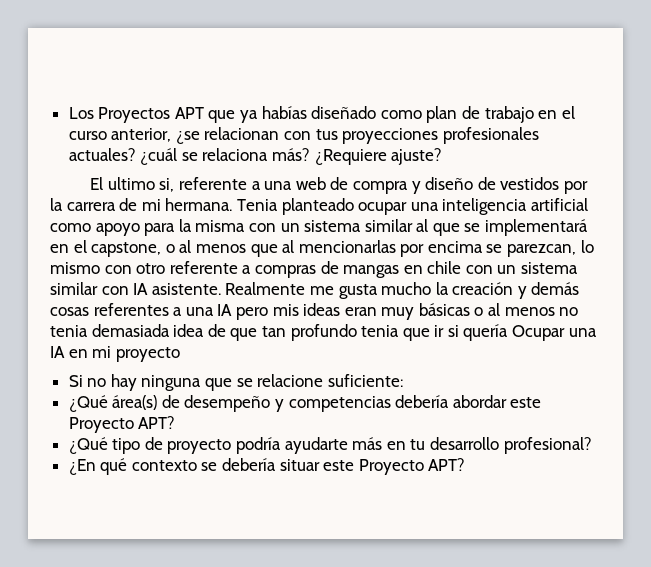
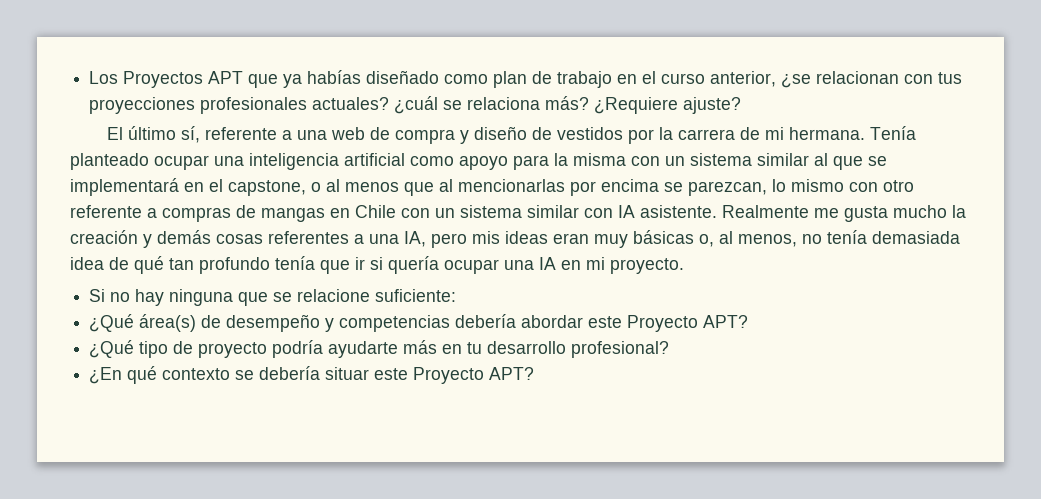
- El ultimo si, referente a una web de compra y diseño de vestidos por la carrera de mi hermana.
+ El último sí, referente a una web de compra y diseño de vestidos por la carrera de mi hermana.
- Tenia planteado ocupar una inteligencia artificial como apoyo para la misma con un sistema similar al que se implementará en el capstone, o al menos que al mencionarlas por encima se parezcan, lo mismo con otro referente a compras de mangas en chile con un sistema similar con IA asistente.
+ Tenía planteado ocupar una inteligencia artificial como apoyo para la misma con un sistema similar al que se implementará en el capstone, o al menos que al mencionarlas por encima se parezcan, lo mismo con otro referente a compras de mangas en Chile con un sistema similar con IA asistente.
- Realmente me gusta mucho la creación y demás cosas referentes a una IA pero mis ideas eran muy básicas o al menos no tenia demasiada idea de que tan profundo tenia que ir si quería Ocupar una IA en mi proyecto
+ Realmente me gusta mucho la creación y demás cosas referentes a una IA, pero mis ideas eran muy básicas o, al menos, no tenía demasiada idea de qué tan profundo tenía que ir si quería ocupar una IA en mi proyecto.

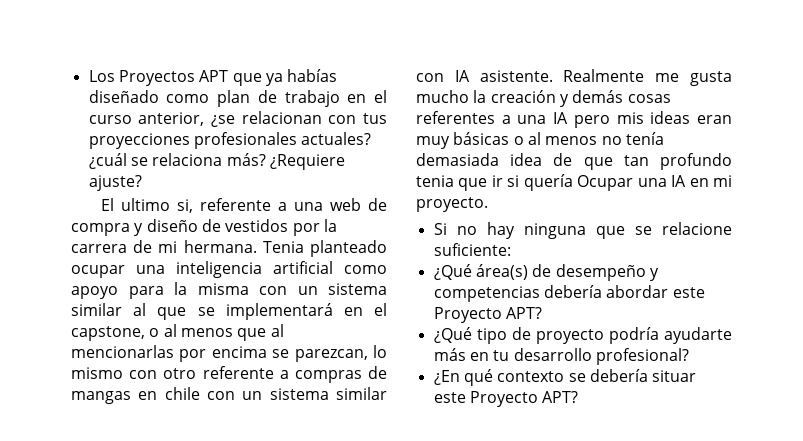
- El último sí, referente a una web de compra y diseño de vestidos por la carrera de mi hermana.
+ El ultimo si, referente a una web de compra y diseño de vestidos por la carrera de mi hermana.
- Tenía planteado ocupar una inteligencia artificial como apoyo para la misma con un sistema similar al que se implementará en el capstone, o al menos que al mencionarlas por encima se parezcan, lo mismo con otro referente a compras de mangas en Chile con un sistema similar con IA asistente.
+ Tenia planteado ocupar una inteligencia artificial como apoyo para la misma con un sistema similar al que se implementará en el capstone, o al menos que al mencionarlas por encima se parezcan, lo mismo con otro referente a compras de mangas en chile con un sistema similar con IA asistente.
- Realmente me gusta mucho la creación y demás cosas referentes a una IA, pero mis ideas eran muy básicas o, al menos, no tenía demasiada idea de qué tan profundo tenía que ir si quería ocupar una IA en mi proyecto.
+ Realmente me gusta mucho la creación y demás cosas referentes a una IA pero mis ideas eran muy básicas o al menos no tenía demasiada idea de que tan profundo tenia que ir si quería Ocupar una IA en mi proyecto.

